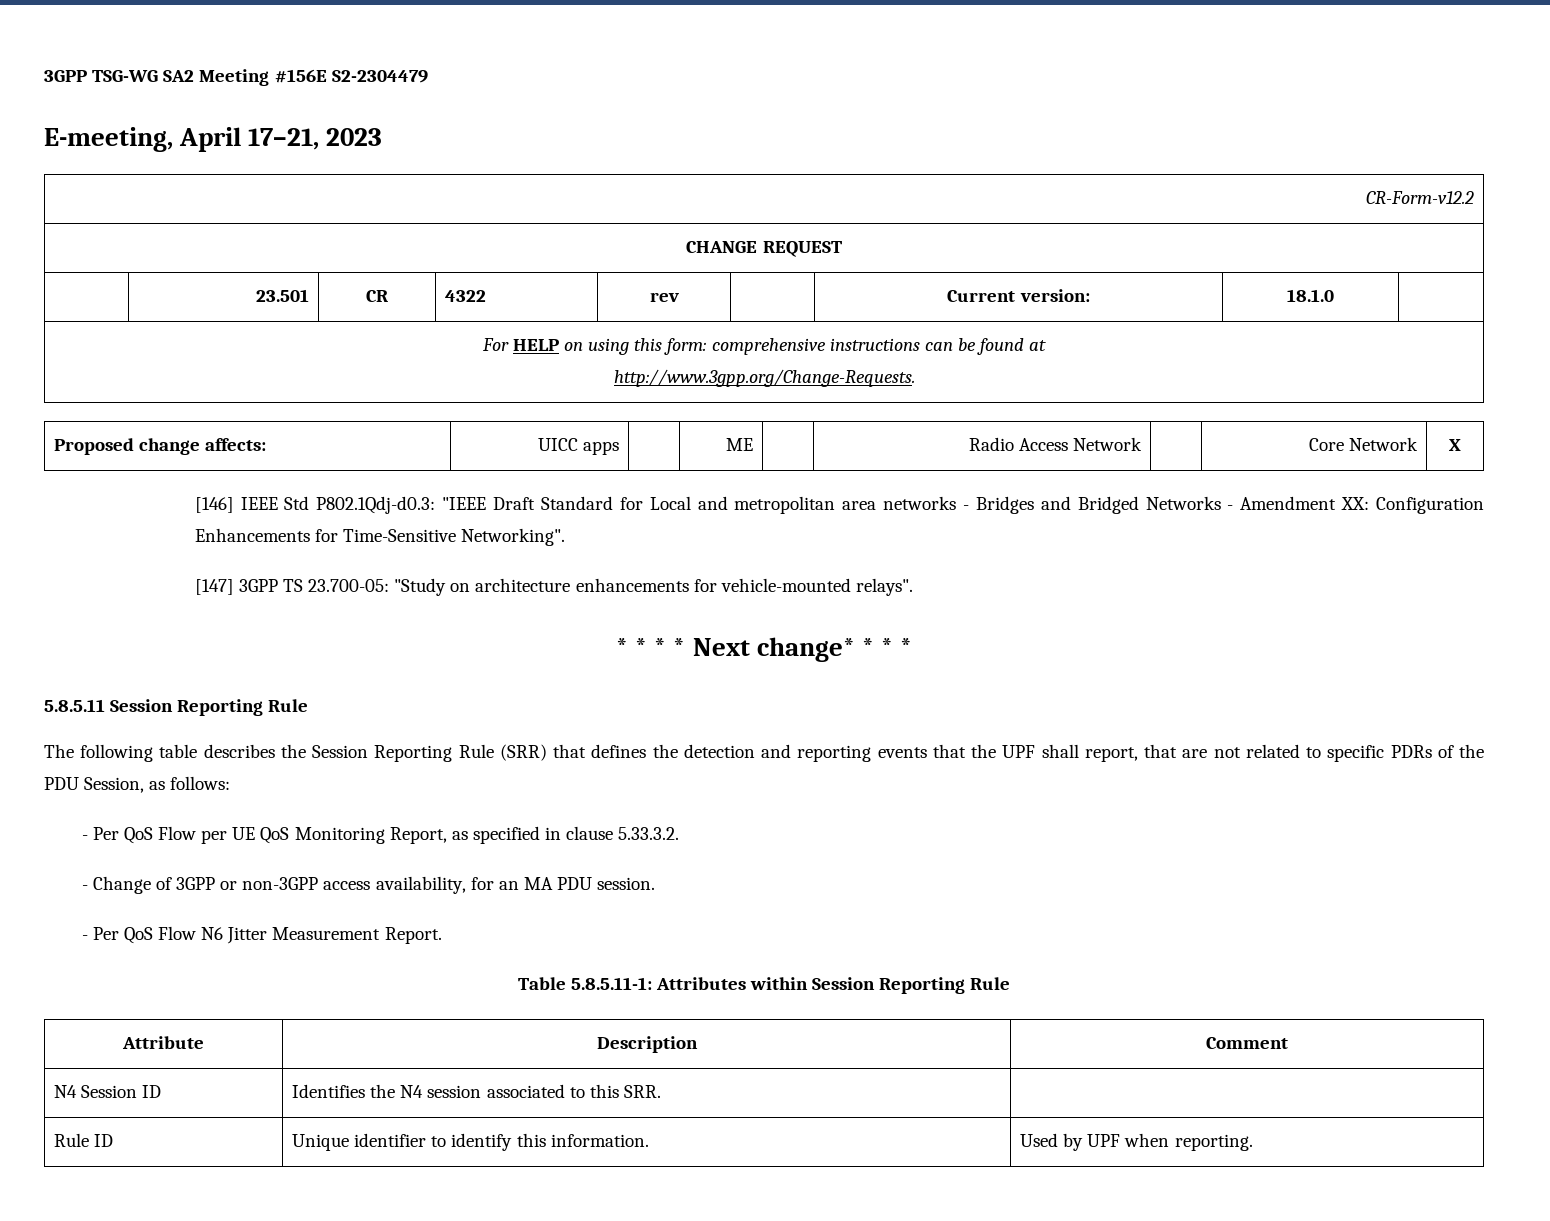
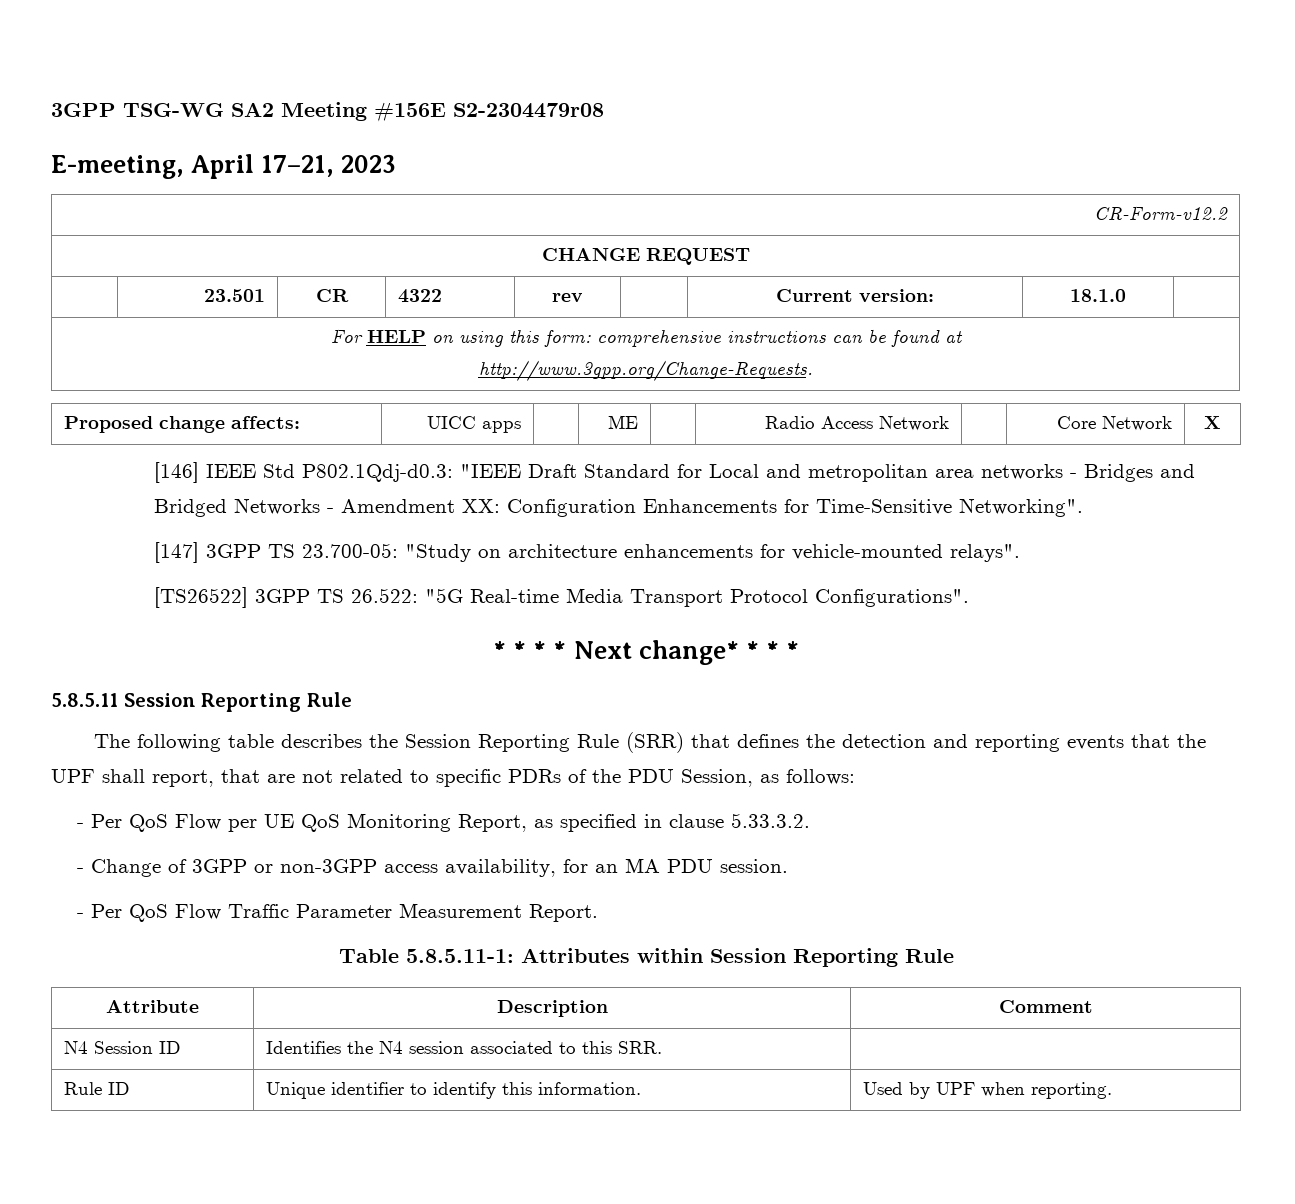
- 3GPP TSG-WG SA2 Meeting #156E S2-2304479
+ 3GPP TSG-WG SA2 Meeting #156E S2-2304479r08
+ [TS26522] 3GPP TS 26.522: "5G Real-time Media Transport Protocol Configurations".
- - Per QoS Flow N6 Jitter Measurement Report.
+ - Per QoS Flow Traffic Parameter Measurement Report.

